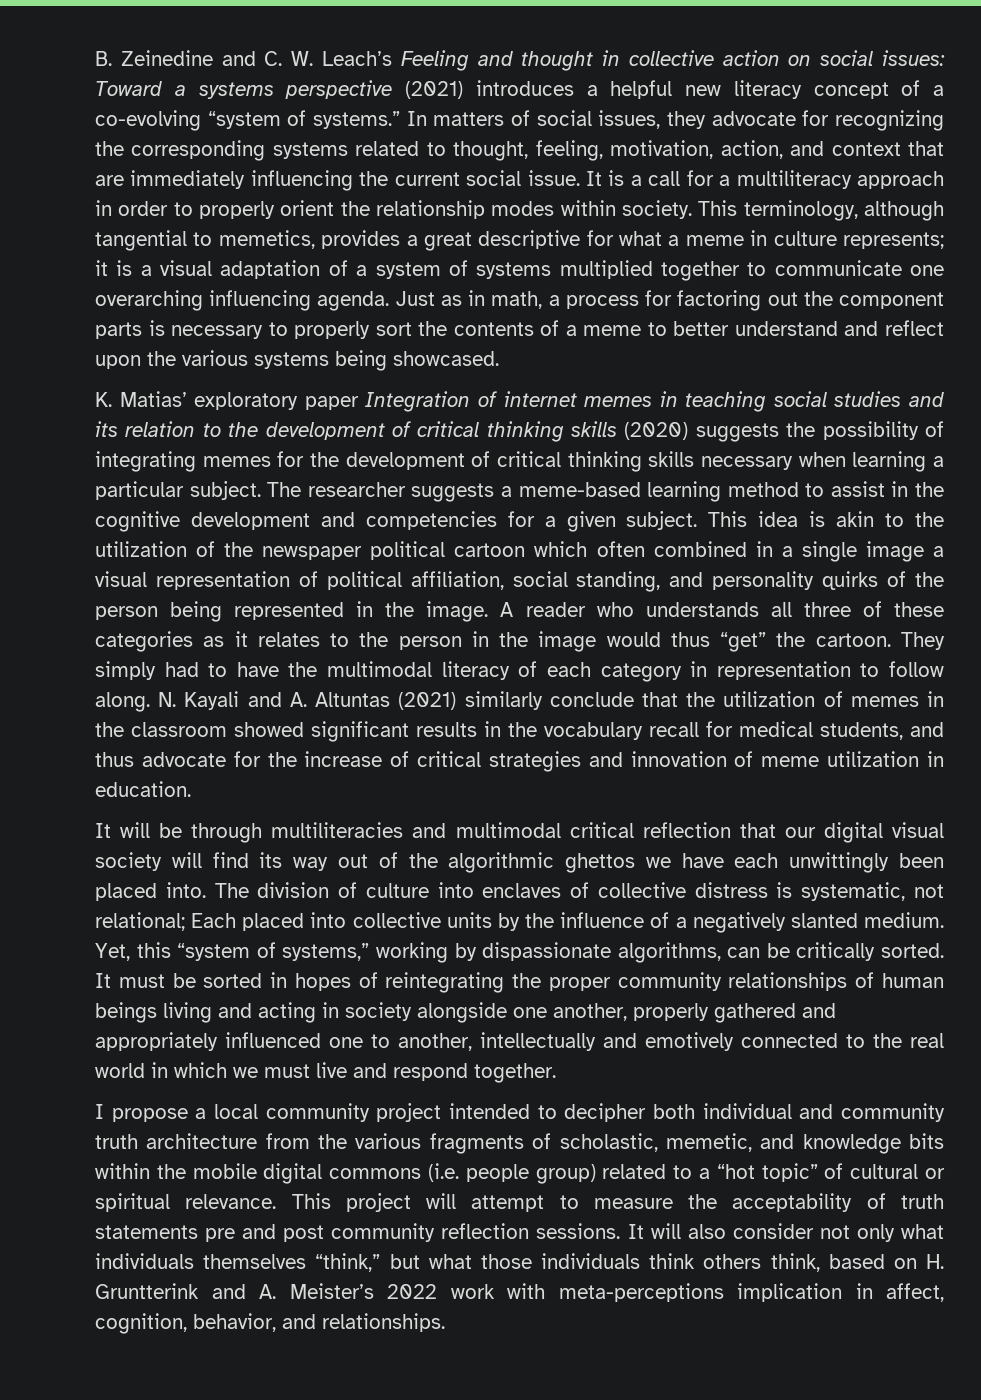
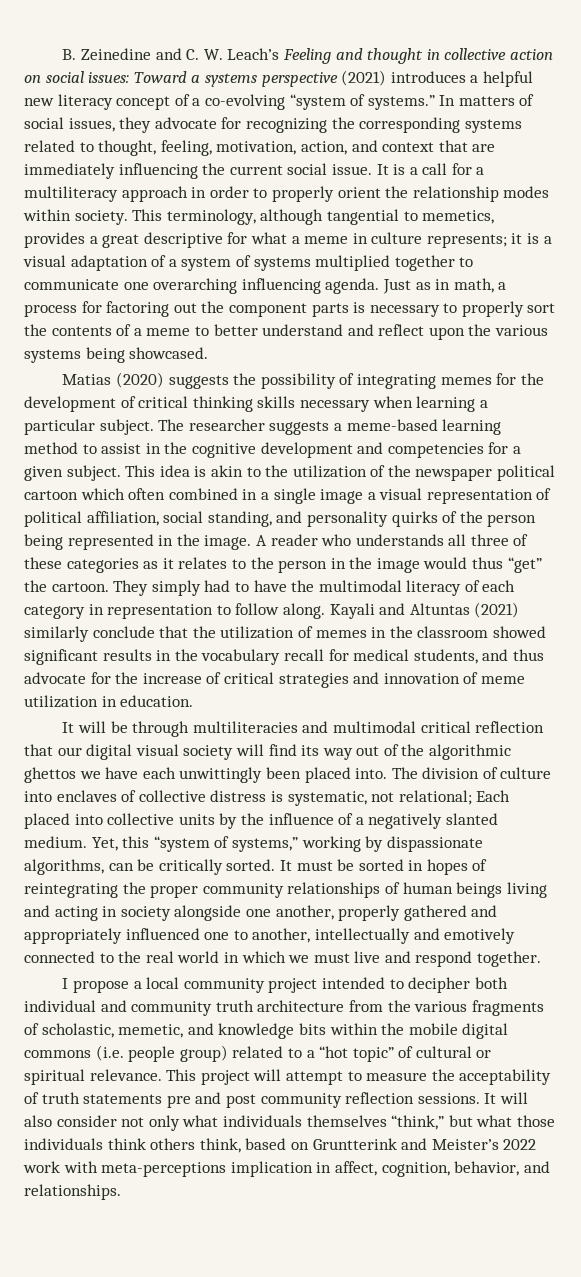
- K. Matias’ exploratory paper Integration of internet memes in teaching social studies and its relation to the development of critical thinking skills (2020) suggests the possibility of integrating memes for the development of critical thinking skills necessary when learning a particular subject.
+ Matias (2020) suggests the possibility of integrating memes for the development of critical thinking skills necessary when learning a particular subject.
- N. Kayali and A. Altuntas (2021) similarly conclude that the utilization of memes in the classroom showed significant results in the vocabulary recall for medical students, and thus advocate for the increase of critical strategies and innovation of meme utilization in education.
+ Kayali and Altuntas (2021) similarly conclude that the utilization of memes in the classroom showed significant results in the vocabulary recall for medical students, and thus advocate for the increase of critical strategies and innovation of meme utilization in education.
- It will also consider not only what individuals themselves “think,” but what those individuals think others think, based on H. Gruntterink and A. Meister’s 2022 work with meta-perceptions implication in affect, cognition, behavior, and relationships.
+ It will also consider not only what individuals themselves “think,” but what those individuals think others think, based on Gruntterink and Meister’s 2022 work with meta-perceptions implication in affect, cognition, behavior, and relationships.

